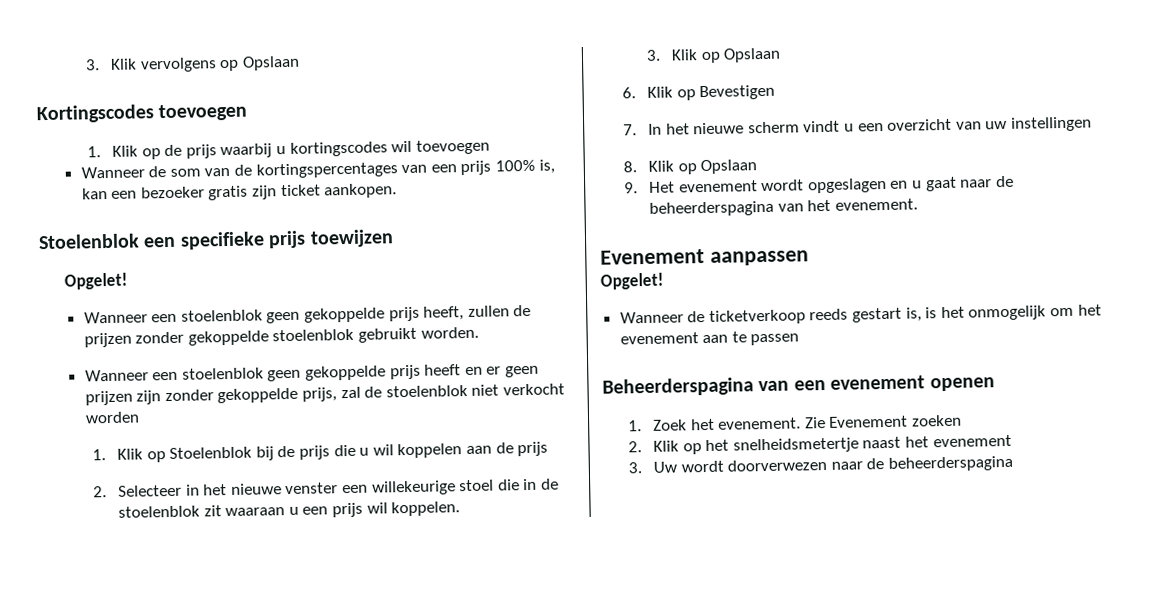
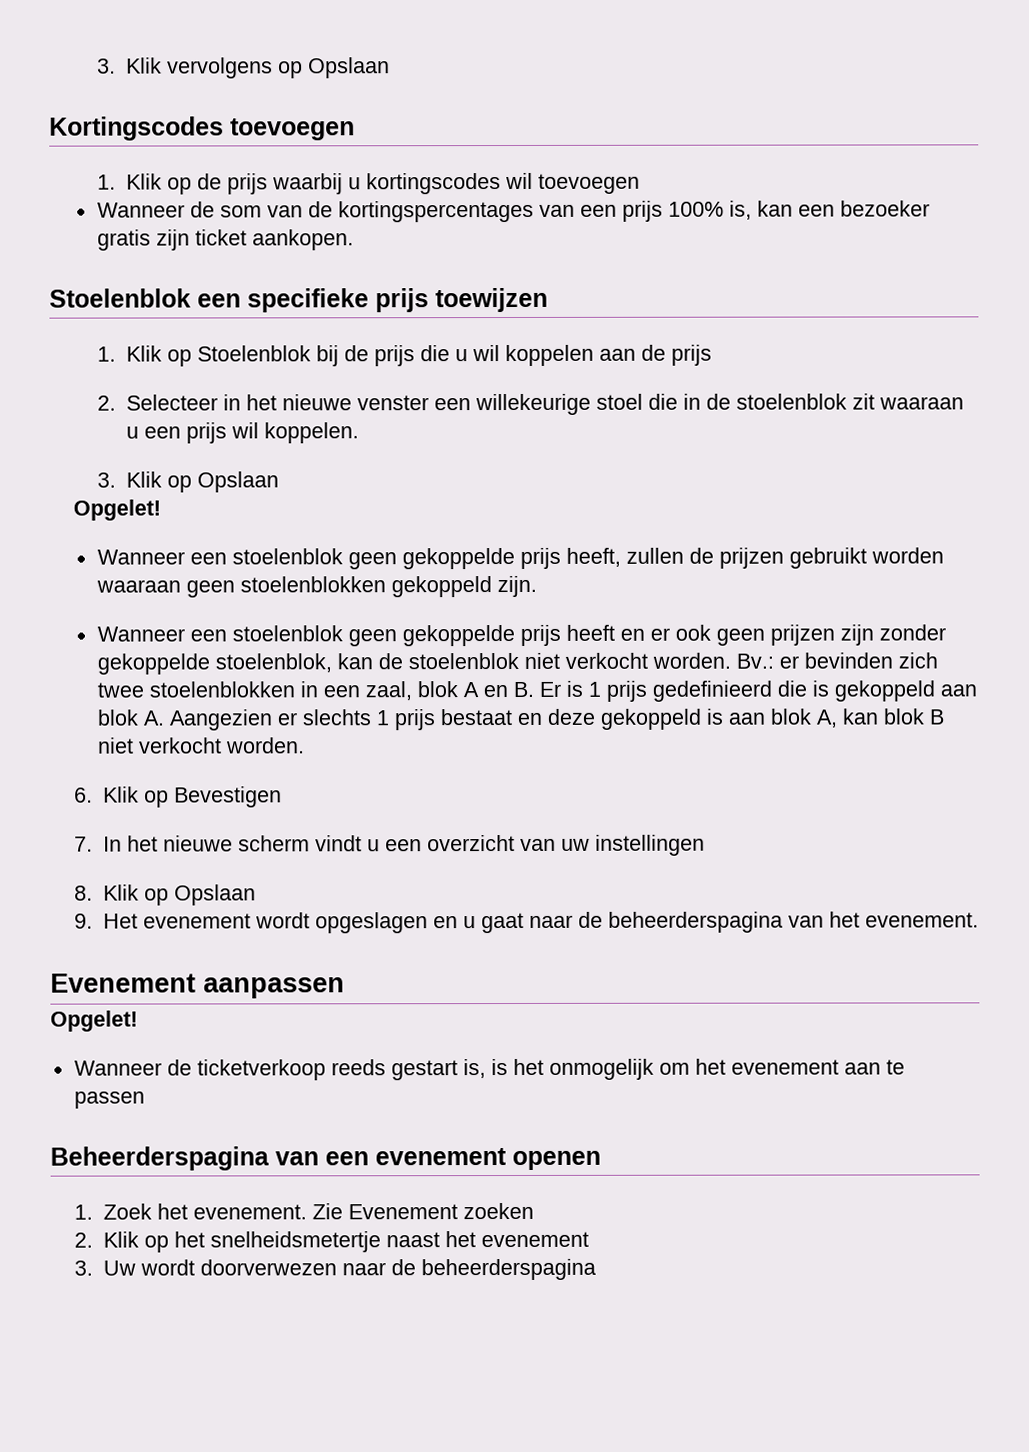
  Stoelenblok een specifieke prijs toewijzen
- Opgelet!
- Wanneer een stoelenblok geen gekoppelde prijs heeft, zullen de prijzen zonder gekoppelde stoelenblok gebruikt worden.
- Wanneer een stoelenblok geen gekoppelde prijs heeft en er geen prijzen zijn zonder gekoppelde prijs, zal de stoelenblok niet verkocht worden
  3. Klik op Opslaan
+ Opgelet!
+ Wanneer een stoelenblok geen gekoppelde prijs heeft, zullen de prijzen gebruikt worden waaraan geen stoelenblokken gekoppeld zijn.
+ Wanneer een stoelenblok geen gekoppelde prijs heeft en er ook geen prijzen zijn zonder gekoppelde stoelenblok, kan de stoelenblok niet verkocht worden. Bv.: er bevinden zich twee stoelenblokken in een zaal, blok A en B. Er is 1 prijs gedefinieerd die is gekoppeld aan blok A. Aangezien er slechts 1 prijs bestaat en deze gekoppeld is aan blok A, kan blok B niet verkocht worden.

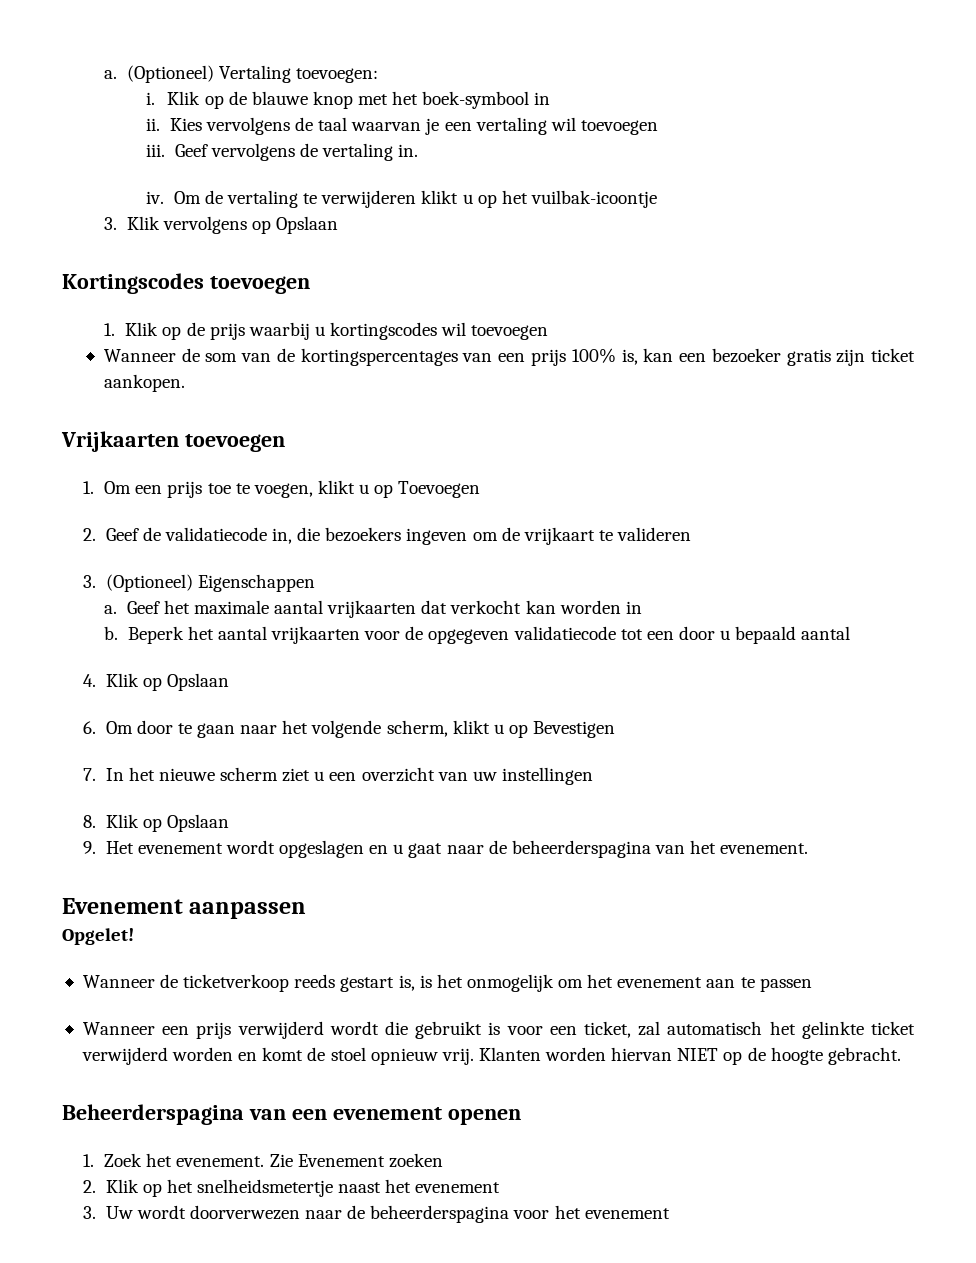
+ a. (Optioneel) Vertaling toevoegen:
+ i. Klik op de blauwe knop met het boek-symbool in
+ ii. Kies vervolgens de taal waarvan je een vertaling wil toevoegen
+ iii. Geef vervolgens de vertaling in.
+ iv. Om de vertaling te verwijderen klikt u op het vuilbak-icoontje
- Stoelenblok een specifieke prijs toewijzen
- 1. Klik op Stoelenblok bij de prijs die u wil koppelen aan de prijs
- 2. Selecteer in het nieuwe venster een willekeurige stoel die in de stoelenblok zit waaraan u een prijs wil koppelen.
- 3. Klik op Opslaan
- Opgelet!
- Wanneer een stoelenblok geen gekoppelde prijs heeft, zullen de prijzen gebruikt worden waaraan geen stoelenblokken gekoppeld zijn.
- Wanneer een stoelenblok geen gekoppelde prijs heeft en er ook geen prijzen zijn zonder gekoppelde stoelenblok, kan de stoelenblok niet verkocht worden. Bv.: er bevinden zich twee stoelenblokken in een zaal, blok A en B. Er is 1 prijs gedefinieerd die is gekoppeld aan blok A. Aangezien er slechts 1 prijs bestaat en deze gekoppeld is aan blok A, kan blok B niet verkocht worden.
- 6. Klik op Bevestigen
+ Vrijkaarten toevoegen
+ 1. Om een prijs toe te voegen, klikt u op Toevoegen
+ 2. Geef de validatiecode in, die bezoekers ingeven om de vrijkaart te valideren
+ 3. (Optioneel) Eigenschappen
+ a. Geef het maximale aantal vrijkaarten dat verkocht kan worden in
+ b. Beperk het aantal vrijkaarten voor de opgegeven validatiecode tot een door u bepaald aantal
+ 4. Klik op Opslaan
+ 6. Om door te gaan naar het volgende scherm, klikt u op Bevestigen
- 7. In het nieuwe scherm vindt u een overzicht van uw instellingen
+ 7. In het nieuwe scherm ziet u een overzicht van uw instellingen
+ Wanneer een prijs verwijderd wordt die gebruikt is voor een ticket, zal automatisch het gelinkte ticket verwijderd worden en komt de stoel opnieuw vrij. Klanten worden hiervan NIET op de hoogte gebracht.
- 3. Uw wordt doorverwezen naar de beheerderspagina
+ 3. Uw wordt doorverwezen naar de beheerderspagina voor het evenement

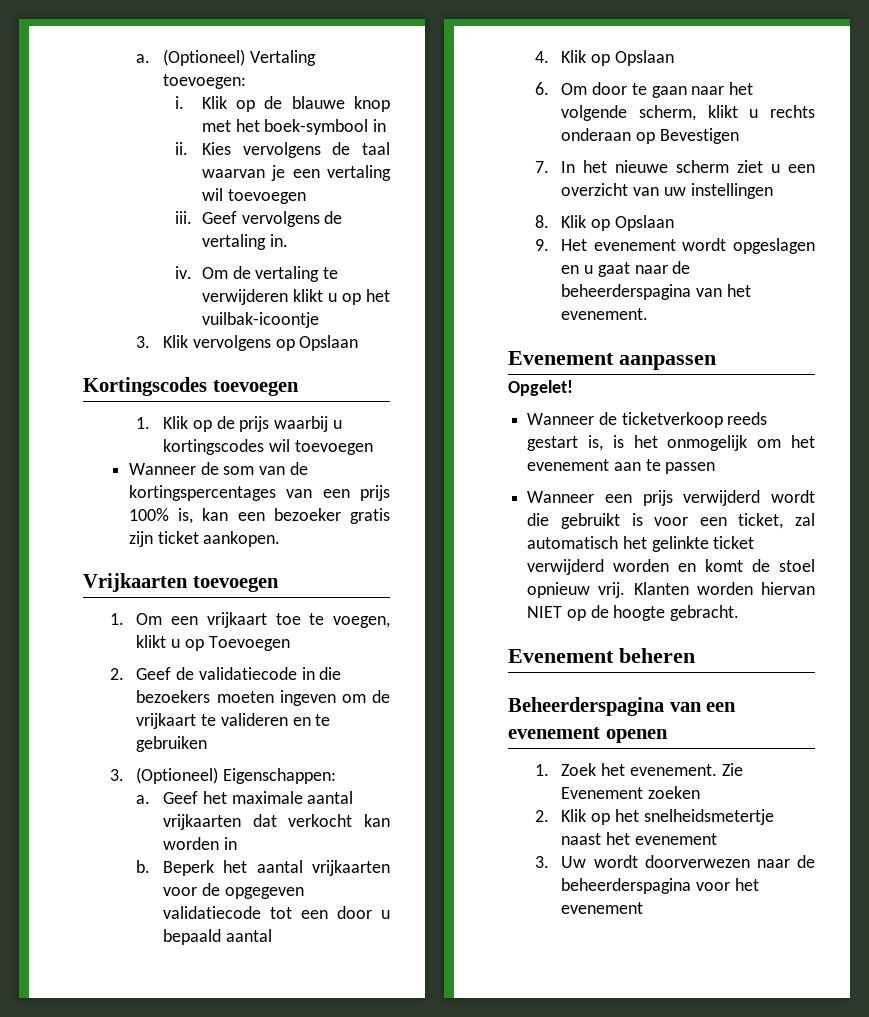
- 1. Om een prijs toe te voegen, klikt u op Toevoegen
+ 1. Om een vrijkaart toe te voegen, klikt u op Toevoegen
- 2. Geef de validatiecode in, die bezoekers ingeven om de vrijkaart te valideren
+ 2. Geef de validatiecode in die bezoekers moeten ingeven om de vrijkaart te valideren en te gebruiken
- 3. (Optioneel) Eigenschappen
+ 3. (Optioneel) Eigenschappen:
- 6. Om door te gaan naar het volgende scherm, klikt u op Bevestigen
+ 6. Om door te gaan naar het volgende scherm, klikt u rechts onderaan op Bevestigen
+ Evenement beheren

